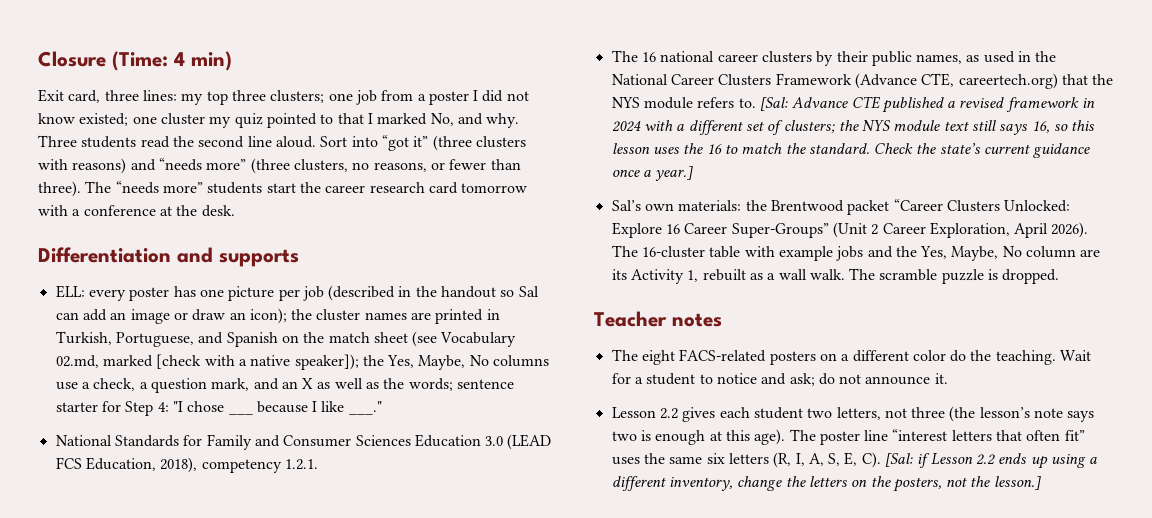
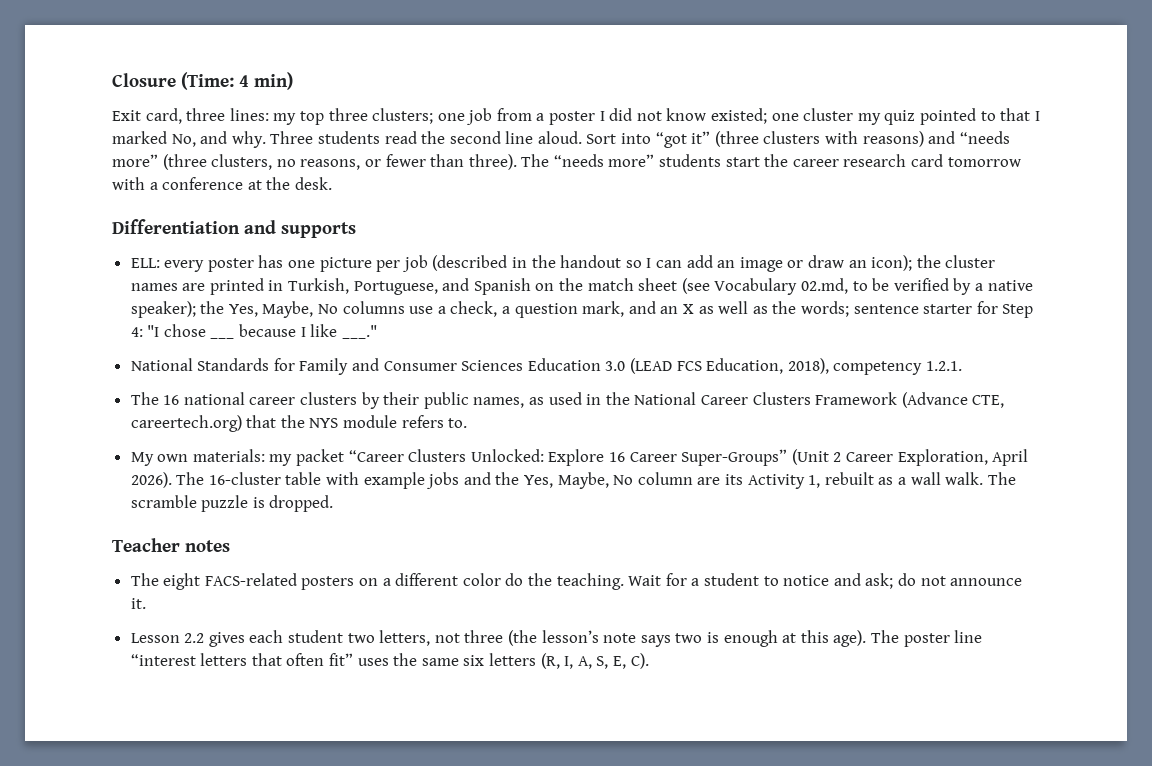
- every poster has one picture per job (described in the handout so Sal can add an image or draw an icon);
+ every poster has one picture per job (described in the handout so I can add an image or draw an icon);
- the cluster names are printed in Turkish, Portuguese, and Spanish on the match sheet (see Vocabulary 02.md, marked [check with a native speaker]);
+ the cluster names are printed in Turkish, Portuguese, and Spanish on the match sheet (see Vocabulary 02.md, to be verified by a native speaker);
- The 16 national career clusters by their public names, as used in the National Career Clusters Framework (Advance CTE, careertech.org) that the NYS module refers to. [Sal: Advance CTE published a revised framework in 2024 with a different set of clusters; the NYS module text still says 16, so this lesson uses the 16 to match the standard. Check the state’s current guidance once a year.]
- Sal’s own materials: the Brentwood packet “Career Clusters Unlocked: Explore 16 Career Super-Groups” (Unit 2 Career Exploration, April 2026).
+ The 16 national career clusters by their public names, as used in the National Career Clusters Framework (Advance CTE, careertech.org) that the NYS module refers to.
+ My own materials: my packet “Career Clusters Unlocked: Explore 16 Career Super-Groups” (Unit 2 Career Exploration, April 2026).
- The poster line “interest letters that often fit” uses the same six letters (R, I, A, S, E, C). [Sal: if Lesson 2.2 ends up using a different inventory, change the letters on the posters, not the lesson.]
+ The poster line “interest letters that often fit” uses the same six letters (R, I, A, S, E, C).

